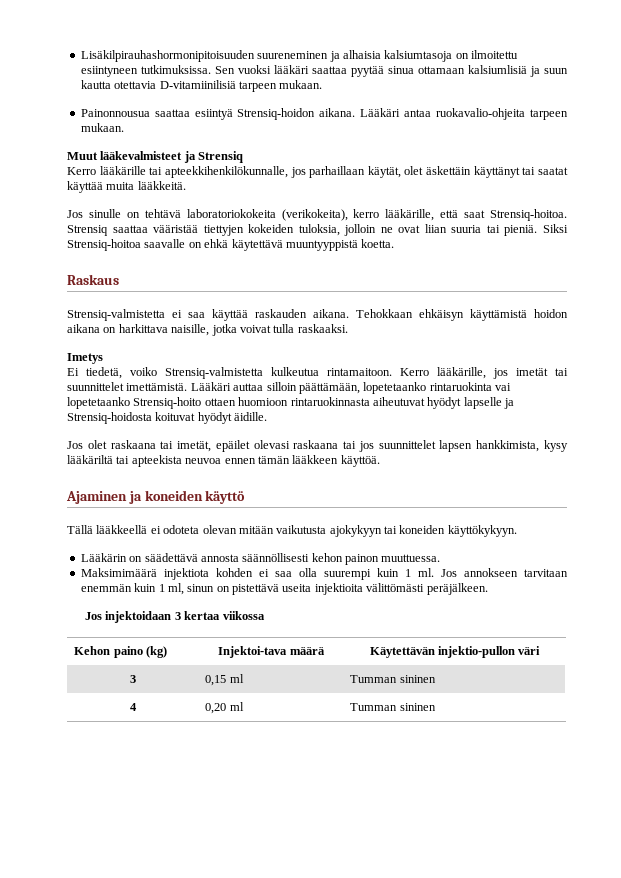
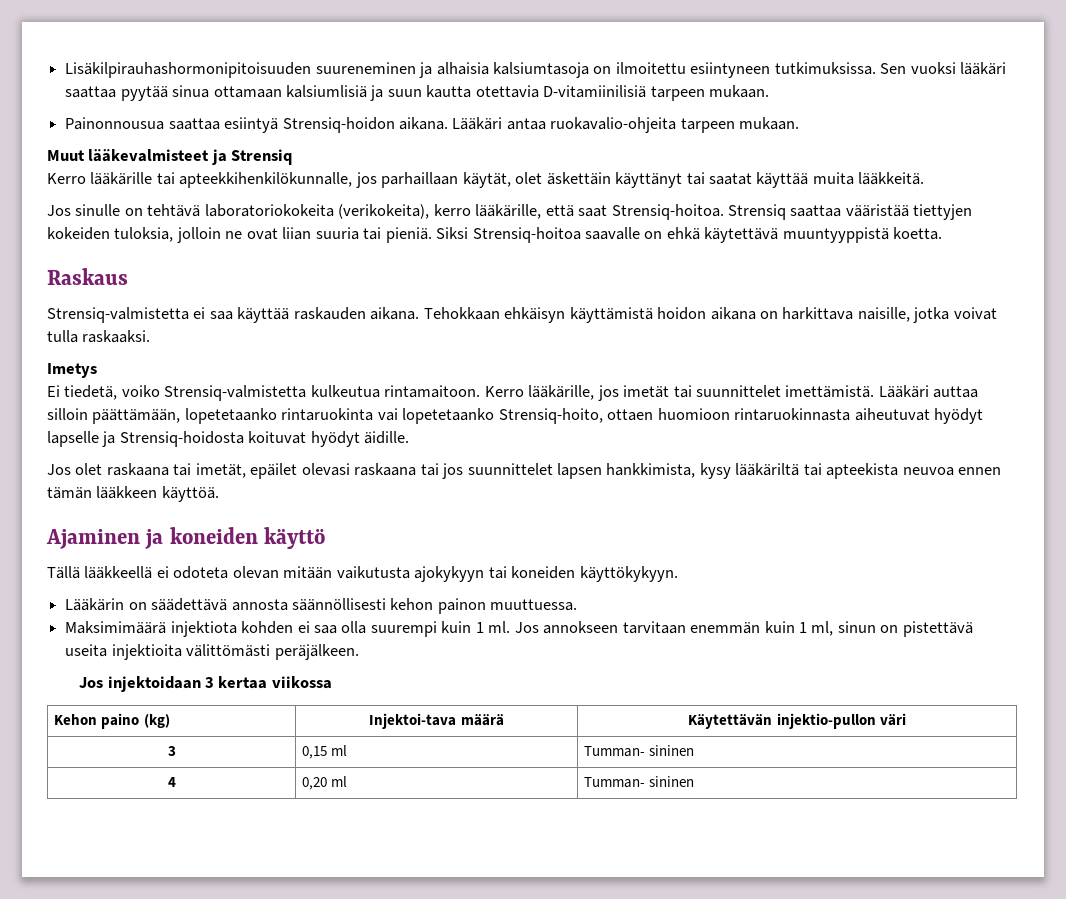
- Lääkäri auttaa silloin päättämään, lopetetaanko rintaruokinta vai lopetetaanko Strensiq-hoito ottaen huomioon rintaruokinnasta aiheutuvat hyödyt lapselle ja Strensiq-hoidosta koituvat hyödyt äidille.
+ Lääkäri auttaa silloin päättämään, lopetetaanko rintaruokinta vai lopetetaanko Strensiq-hoito, ottaen huomioon rintaruokinnasta aiheutuvat hyödyt lapselle ja Strensiq-hoidosta koituvat hyödyt äidille.
- 3 | 0,15 ml | Tumman sininen
+ 3 | 0,15 ml | Tumman- sininen
- 4 | 0,20 ml | Tumman sininen
+ 4 | 0,20 ml | Tumman- sininen

